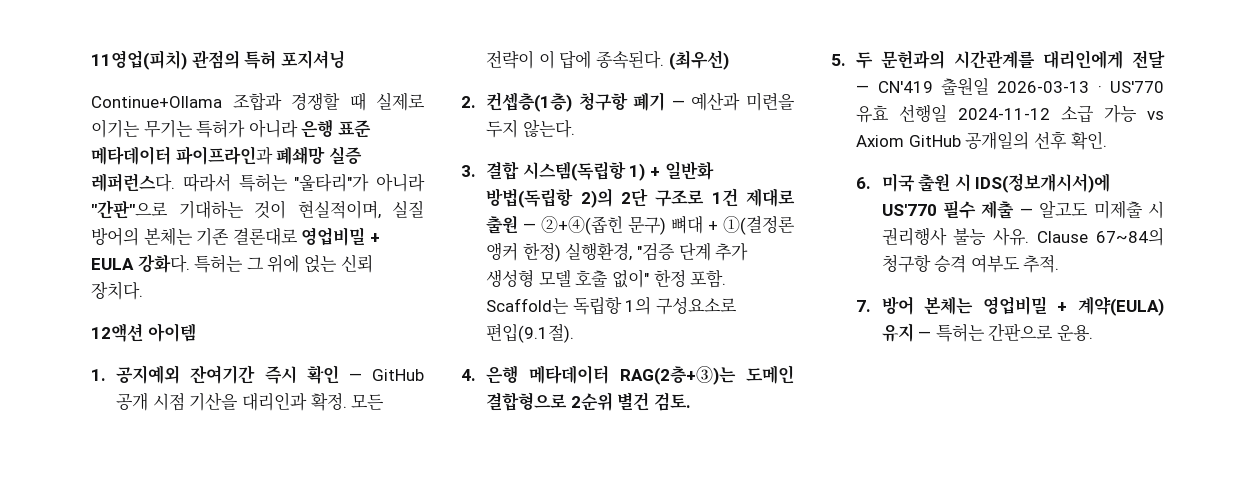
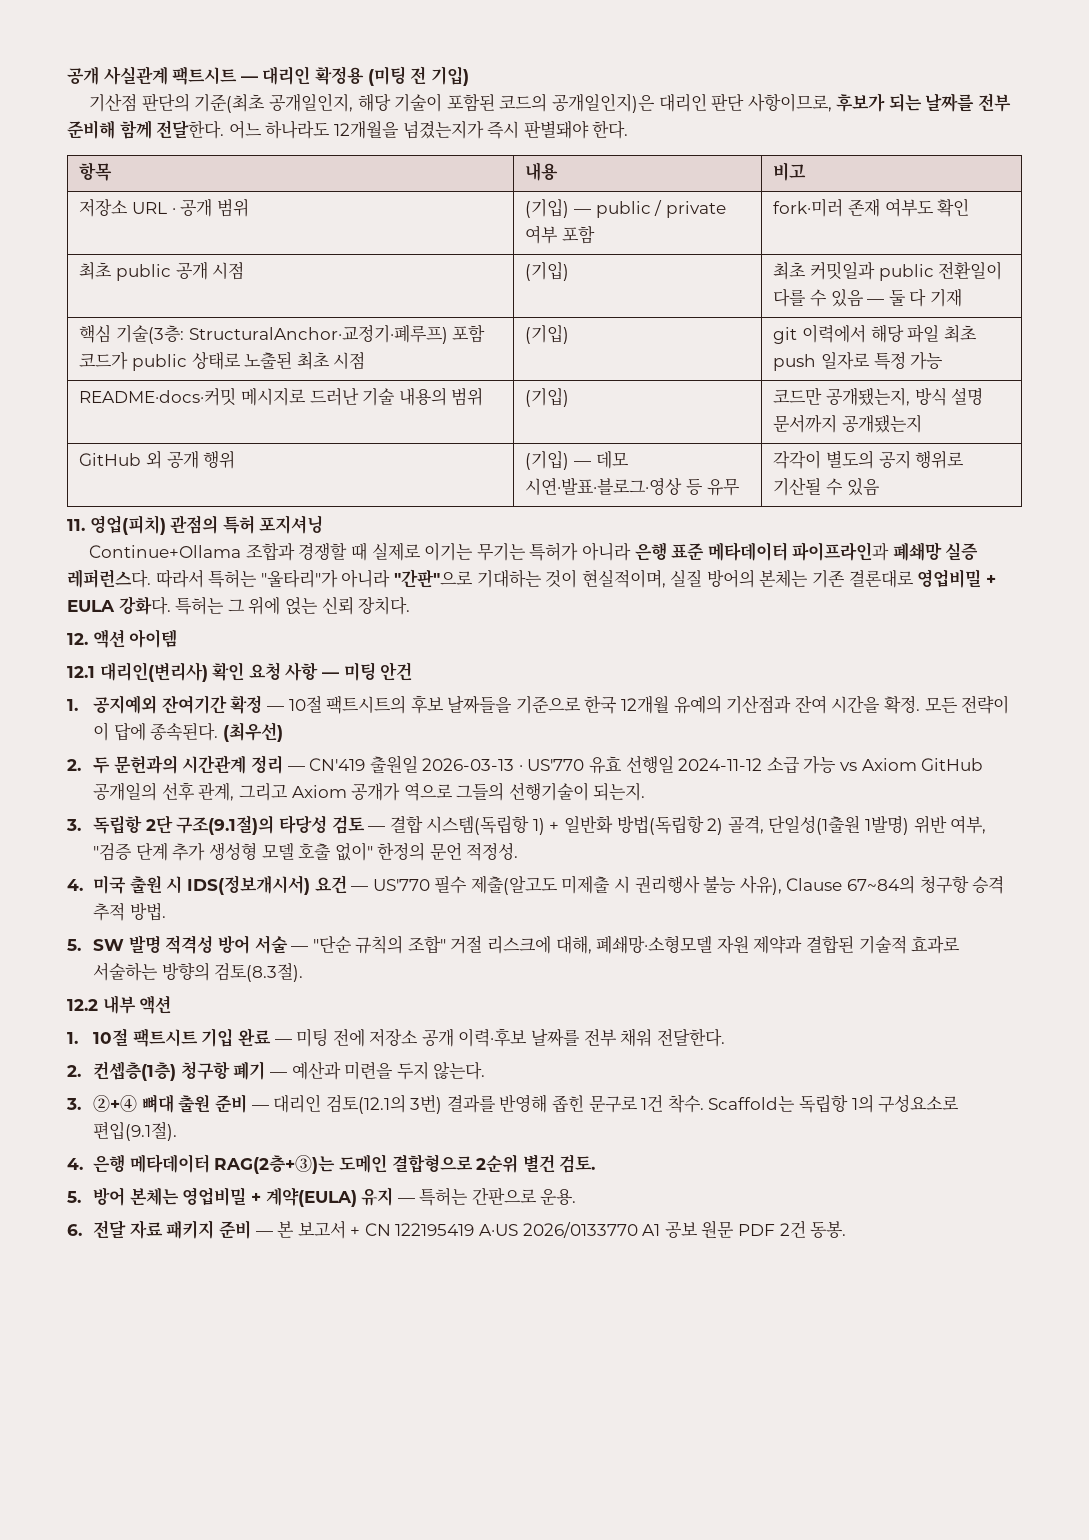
- 11영업(피치) 관점의 특허 포지셔닝
+ 공개 사실관계 팩트시트 — 대리인 확정용 (미팅 전 기입)
+ 기산점 판단의 기준(최초 공개일인지, 해당 기술이 포함된 코드의 공개일인지)은 대리인 판단 사항이므로, 후보가 되는 날짜를 전부 준비해 함께 전달한다. 어느 하나라도 12개월을 넘겼는지가 즉시 판별돼야 한다.
+ 항목 | 내용 | 비고
+ 저장소 URL · 공개 범위 | (기입) — public / private 여부 포함 | fork·미러 존재 여부도 확인
+ 최초 public 공개 시점 | (기입) | 최초 커밋일과 public 전환일이 다를 수 있음 — 둘 다 기재
+ 핵심 기술(3층: StructuralAnchor·교정기·폐루프) 포함 코드가 public 상태로 노출된 최초 시점 | (기입) | git 이력에서 해당 파일 최초 push 일자로 특정 가능
+ README·docs·커밋 메시지로 드러난 기술 내용의 범위 | (기입) | 코드만 공개됐는지, 방식 설명 문서까지 공개됐는지
+ GitHub 외 공개 행위 | (기입) — 데모 시연·발표·블로그·영상 등 유무 | 각각이 별도의 공지 행위로 기산될 수 있음
+ 11. 영업(피치) 관점의 특허 포지셔닝
- 12액션 아이템
+ 12. 액션 아이템
- 1. 공지예외 잔여기간 즉시 확인 — GitHub 공개 시점 기산을 대리인과 확정.
+ 12.1 대리인(변리사) 확인 요청 사항 — 미팅 안건
+ 1. 공지예외 잔여기간 확정 — 10절 팩트시트의 후보 날짜들을 기준으로 한국 12개월 유예의 기산점과 잔여 시간을 확정.
+ 2. 두 문헌과의 시간관계 정리 — CN'419 출원일 2026-03-13 · US'770 유효 선행일 2024-11-12 소급 가능 vs Axiom GitHub 공개일의 선후 관계, 그리고 Axiom 공개가 역으로 그들의 선행기술이 되는지.
+ 3. 독립항 2단 구조(9.1절)의 타당성 검토 — 결합 시스템(독립항 1) + 일반화 방법(독립항 2) 골격, 단일성(1출원 1발명) 위반 여부, "검증 단계 추가 생성형 모델 호출 없이" 한정의 문언 적정성.
+ 4. 미국 출원 시 IDS(정보개시서) 요건 — US'770 필수 제출(알고도 미제출 시 권리행사 불능 사유), Clause 67~84의 청구항 승격 추적 방법.
+ 5. SW 발명 적격성 방어 서술 — "단순 규칙의 조합" 거절 리스크에 대해, 폐쇄망·소형모델 자원 제약과 결합된 기술적 효과로 서술하는 방향의 검토(8.3절).
+ 12.2 내부 액션
+ 1. 10절 팩트시트 기입 완료 — 미팅 전에 저장소 공개 이력·후보 날짜를 전부 채워 전달한다.
- 3. 결합 시스템(독립항 1) + 일반화 방법(독립항 2)의 2단 구조로 1건 제대로 출원 — ②+④(좁힌 문구) 뼈대 + ①(결정론 앵커 한정) 실행환경, "검증 단계 추가 생성형 모델 호출 없이" 한정 포함.
+ 3. ②+④ 뼈대 출원 준비 — 대리인 검토(12.1의 3번) 결과를 반영해 좁힌 문구로 1건 착수.
- 5. 두 문헌과의 시간관계를 대리인에게 전달 — CN'419 출원일 2026-03-13 · US'770 유효 선행일 2024-11-12 소급 가능 vs Axiom GitHub 공개일의 선후 확인.
- 6. 미국 출원 시 IDS(정보개시서)에 US'770 필수 제출 — 알고도 미제출 시 권리행사 불능 사유. Clause 67~84의 청구항 승격 여부도 추적.
- 7. 방어 본체는 영업비밀 + 계약(EULA) 유지 — 특허는 간판으로 운용.
+ 5. 방어 본체는 영업비밀 + 계약(EULA) 유지 — 특허는 간판으로 운용.
+ 6. 전달 자료 패키지 준비 — 본 보고서 + CN 122195419 A·US 2026/0133770 A1 공보 원문 PDF 2건 동봉.

